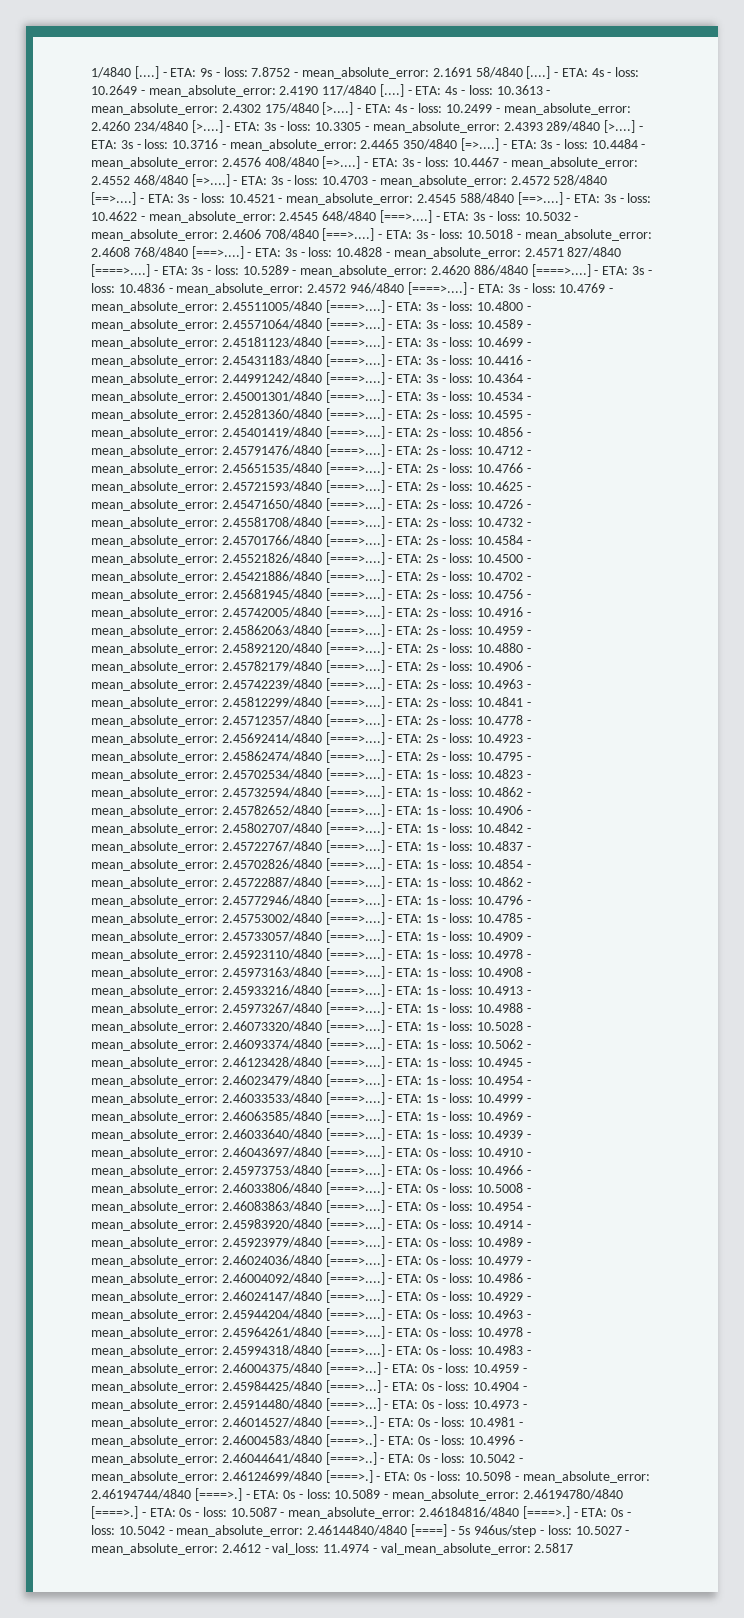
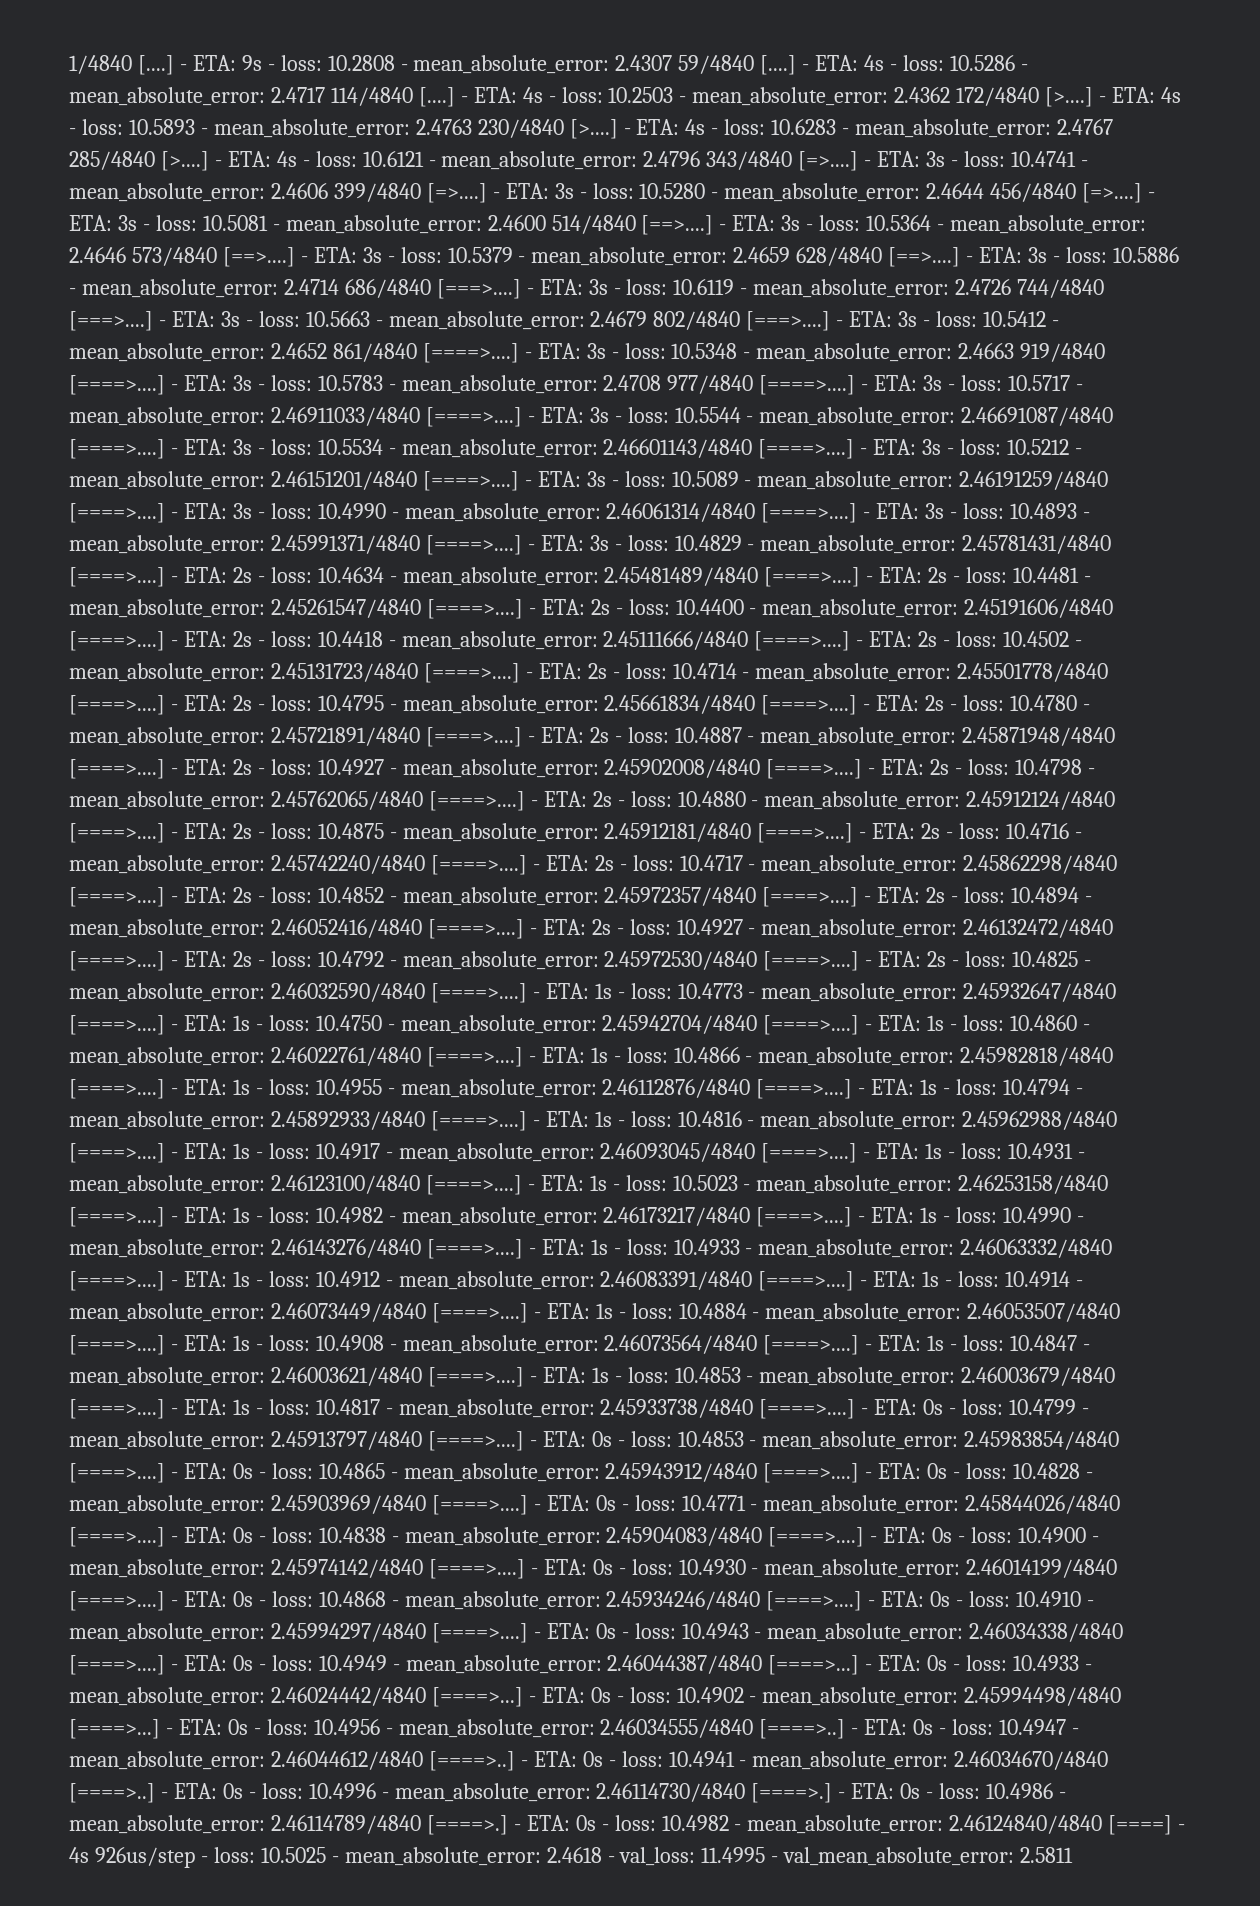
- - ETA: 9s - loss: 7.8752 - mean_absolute_error: 2.1691 58/4840 [....] - ETA: 4s - loss: 10.2649 - mean_absolute_error: 2.4190 117/4840 [....] - ETA: 4s - loss: 10.3613 - mean_absolute_error: 2.4302 175/4840 [>....] - ETA: 4s - loss: 10.2499 - mean_absolute_error: 2.4260 234/4840 [>....] - ETA: 3s - loss: 10.3305 - mean_absolute_error: 2.4393 289/4840 [>....] - ETA: 3s - loss: 10.3716 - mean_absolute_error: 2.4465 350/4840 [=>....] - ETA: 3s - loss: 10.4484 - mean_absolute_error: 2.4576 408/4840 [=>....] - ETA: 3s - loss: 10.4467 - mean_absolute_error: 2.4552 468/4840 [=>....] - ETA: 3s - loss: 10.4703 - mean_absolute_error: 2.4572 528/4840 [==>....] - ETA: 3s - loss: 10.4521 - mean_absolute_error: 2.4545 588/4840 [==>....] - ETA: 3s - loss: 10.4622 - mean_absolute_error: 2.4545 648/4840 [===>....] - ETA: 3s - loss: 10.5032 - mean_absolute_error: 2.4606 708/4840 [===>....] - ETA: 3s - loss: 10.5018 - mean_absolute_error: 2.4608 768/4840 [===>....] - ETA: 3s - loss: 10.4828 - mean_absolute_error: 2.4571 827/4840 [====>....] - ETA: 3s - loss: 10.5289 - mean_absolute_error: 2.4620 886/4840 [====>....] - ETA: 3s - loss: 10.4836 - mean_absolute_error: 2.4572 946/4840 [====>....] - ETA: 3s - loss: 10.4769 - mean_absolute_error: 2.45511005/4840 [====>....] - ETA: 3s - loss: 10.4800 - mean_absolute_error: 2.45571064/4840 [====>....] - ETA: 3s - loss: 10.4589 - mean_absolute_error: 2.45181123/4840 [====>....] - ETA: 3s - loss: 10.4699 - mean_absolute_error: 2.45431183/4840 [====>....] - ETA: 3s - loss: 10.4416 - mean_absolute_error: 2.44991242/4840 [====>....] - ETA: 3s - loss: 10.4364 - mean_absolute_error: 2.45001301/4840 [====>....] - ETA: 3s - loss: 10.4534 - mean_absolute_error: 2.45281360/4840 [====>....] - ETA: 2s - loss: 10.4595 - mean_absolute_error: 2.45401419/4840 [====>....] - ETA: 2s - loss: 10.4856 - mean_absolute_error: 2.45791476/4840 [====>....] - ETA: 2s - loss: 10.4712 - mean_absolute_error: 2.45651535/4840 [====>....] - ETA: 2s - loss: 10.4766 - mean_absolute_error: 2.45721593/4840 [====>....] - ETA: 2s - loss: 10.4625 - mean_absolute_error: 2.45471650/4840 [====>....] - ETA: 2s - loss: 10.4726 - mean_absolute_error: 2.45581708/4840 [====>....] - ETA: 2s - loss: 10.4732 - mean_absolute_error: 2.45701766/4840 [====>....] - ETA: 2s - loss: 10.4584 - mean_absolute_error: 2.45521826/4840 [====>....] - ETA: 2s - loss: 10.4500 - mean_absolute_error: 2.45421886/4840 [====>....] - ETA: 2s - loss: 10.4702 - mean_absolute_error: 2.45681945/4840 [====>....] - ETA: 2s - loss: 10.4756 - mean_absolute_error: 2.45742005/4840 [====>....] - ETA: 2s - loss: 10.4916 - mean_absolute_error: 2.45862063/4840 [====>....] - ETA: 2s - loss: 10.4959 - mean_absolute_error: 2.45892120/4840 [====>....]
+ - ETA: 9s - loss: 10.2808 - mean_absolute_error: 2.4307 59/4840 [....] - ETA: 4s - loss: 10.5286 - mean_absolute_error: 2.4717 114/4840 [....] - ETA: 4s - loss: 10.2503 - mean_absolute_error: 2.4362 172/4840 [>....] - ETA: 4s - loss: 10.5893 - mean_absolute_error: 2.4763 230/4840 [>....] - ETA: 4s - loss: 10.6283 - mean_absolute_error: 2.4767 285/4840 [>....] - ETA: 4s - loss: 10.6121 - mean_absolute_error: 2.4796 343/4840 [=>....] - ETA: 3s - loss: 10.4741 - mean_absolute_error: 2.4606 399/4840 [=>....] - ETA: 3s - loss: 10.5280 - mean_absolute_error: 2.4644 456/4840 [=>....] - ETA: 3s - loss: 10.5081 - mean_absolute_error: 2.4600 514/4840 [==>....] - ETA: 3s - loss: 10.5364 - mean_absolute_error: 2.4646 573/4840 [==>....] - ETA: 3s - loss: 10.5379 - mean_absolute_error: 2.4659 628/4840 [==>....] - ETA: 3s - loss: 10.5886 - mean_absolute_error: 2.4714 686/4840 [===>....] - ETA: 3s - loss: 10.6119 - mean_absolute_error: 2.4726 744/4840 [===>....] - ETA: 3s - loss: 10.5663 - mean_absolute_error: 2.4679 802/4840 [===>....] - ETA: 3s - loss: 10.5412 - mean_absolute_error: 2.4652 861/4840 [====>....] - ETA: 3s - loss: 10.5348 - mean_absolute_error: 2.4663 919/4840 [====>....] - ETA: 3s - loss: 10.5783 - mean_absolute_error: 2.4708 977/4840 [====>....] - ETA: 3s - loss: 10.5717 - mean_absolute_error: 2.46911033/4840 [====>....] - ETA: 3s - loss: 10.5544 - mean_absolute_error: 2.46691087/4840 [====>....] - ETA: 3s - loss: 10.5534 - mean_absolute_error: 2.46601143/4840 [====>....] - ETA: 3s - loss: 10.5212 - mean_absolute_error: 2.46151201/4840 [====>....] - ETA: 3s - loss: 10.5089 - mean_absolute_error: 2.46191259/4840 [====>....] - ETA: 3s - loss: 10.4990 - mean_absolute_error: 2.46061314/4840 [====>....] - ETA: 3s - loss: 10.4893 - mean_absolute_error: 2.45991371/4840 [====>....] - ETA: 3s - loss: 10.4829 - mean_absolute_error: 2.45781431/4840 [====>....] - ETA: 2s - loss: 10.4634 - mean_absolute_error: 2.45481489/4840 [====>....] - ETA: 2s - loss: 10.4481 - mean_absolute_error: 2.45261547/4840 [====>....] - ETA: 2s - loss: 10.4400 - mean_absolute_error: 2.45191606/4840 [====>....] - ETA: 2s - loss: 10.4418 - mean_absolute_error: 2.45111666/4840 [====>....] - ETA: 2s - loss: 10.4502 - mean_absolute_error: 2.45131723/4840 [====>....] - ETA: 2s - loss: 10.4714 - mean_absolute_error: 2.45501778/4840 [====>....] - ETA: 2s - loss: 10.4795 - mean_absolute_error: 2.45661834/4840 [====>....] - ETA: 2s - loss: 10.4780 - mean_absolute_error: 2.45721891/4840 [====>....] - ETA: 2s - loss: 10.4887 - mean_absolute_error: 2.45871948/4840 [====>....] - ETA: 2s - loss: 10.4927 - mean_absolute_error: 2.45902008/4840 [====>....] - ETA: 2s - loss: 10.4798 - mean_absolute_error: 2.45762065/4840 [====>....]
- - ETA: 2s - loss: 10.4880 - mean_absolute_error: 2.45782179/4840 [====>....] - ETA: 2s - loss: 10.4906 - mean_absolute_error: 2.45742239/4840 [====>....] - ETA: 2s - loss: 10.4963 - mean_absolute_error: 2.45812299/4840 [====>....] - ETA: 2s - loss: 10.4841 - mean_absolute_error: 2.45712357/4840 [====>....] - ETA: 2s - loss: 10.4778 - mean_absolute_error: 2.45692414/4840 [====>....] - ETA: 2s - loss: 10.4923 - mean_absolute_error: 2.45862474/4840 [====>....] - ETA: 2s - loss: 10.4795 - mean_absolute_error: 2.45702534/4840 [====>....] - ETA: 1s - loss: 10.4823 - mean_absolute_error: 2.45732594/4840 [====>....] - ETA: 1s - loss: 10.4862 - mean_absolute_error: 2.45782652/4840 [====>....] - ETA: 1s - loss: 10.4906 - mean_absolute_error: 2.45802707/4840 [====>....] - ETA: 1s - loss: 10.4842 - mean_absolute_error: 2.45722767/4840 [====>....] - ETA: 1s - loss: 10.4837 - mean_absolute_error: 2.45702826/4840 [====>....] - ETA: 1s - loss: 10.4854 - mean_absolute_error: 2.45722887/4840 [====>....] - ETA: 1s - loss: 10.4862 - mean_absolute_error: 2.45772946/4840 [====>....] - ETA: 1s - loss: 10.4796 - mean_absolute_error: 2.45753002/4840 [====>....] - ETA: 1s - loss: 10.4785 - mean_absolute_error: 2.45733057/4840 [====>....] - ETA: 1s - loss: 10.4909 - mean_absolute_error: 2.45923110/4840 [====>....] - ETA: 1s - loss: 10.4978 - mean_absolute_error: 2.45973163/4840 [====>....]
+ - ETA: 2s - loss: 10.4880 - mean_absolute_error: 2.45912124/4840 [====>....] - ETA: 2s - loss: 10.4875 - mean_absolute_error: 2.45912181/4840 [====>....] - ETA: 2s - loss: 10.4716 - mean_absolute_error: 2.45742240/4840 [====>....] - ETA: 2s - loss: 10.4717 - mean_absolute_error: 2.45862298/4840 [====>....] - ETA: 2s - loss: 10.4852 - mean_absolute_error: 2.45972357/4840 [====>....] - ETA: 2s - loss: 10.4894 - mean_absolute_error: 2.46052416/4840 [====>....] - ETA: 2s - loss: 10.4927 - mean_absolute_error: 2.46132472/4840 [====>....] - ETA: 2s - loss: 10.4792 - mean_absolute_error: 2.45972530/4840 [====>....] - ETA: 2s - loss: 10.4825 - mean_absolute_error: 2.46032590/4840 [====>....] - ETA: 1s - loss: 10.4773 - mean_absolute_error: 2.45932647/4840 [====>....] - ETA: 1s - loss: 10.4750 - mean_absolute_error: 2.45942704/4840 [====>....] - ETA: 1s - loss: 10.4860 - mean_absolute_error: 2.46022761/4840 [====>....] - ETA: 1s - loss: 10.4866 - mean_absolute_error: 2.45982818/4840 [====>....] - ETA: 1s - loss: 10.4955 - mean_absolute_error: 2.46112876/4840 [====>....] - ETA: 1s - loss: 10.4794 - mean_absolute_error: 2.45892933/4840 [====>....] - ETA: 1s - loss: 10.4816 - mean_absolute_error: 2.45962988/4840 [====>....] - ETA: 1s - loss: 10.4917 - mean_absolute_error: 2.46093045/4840 [====>....] - ETA: 1s - loss: 10.4931 - mean_absolute_error: 2.46123100/4840 [====>....] - ETA: 1s - loss: 10.5023 - mean_absolute_error: 2.46253158/4840 [====>....] - ETA: 1s - loss: 10.4982 - mean_absolute_error: 2.46173217/4840 [====>....] - ETA: 1s - loss: 10.4990 - mean_absolute_error: 2.46143276/4840 [====>....] - ETA: 1s - loss: 10.4933 - mean_absolute_error: 2.46063332/4840 [====>....] - ETA: 1s - loss: 10.4912 - mean_absolute_error: 2.46083391/4840 [====>....] - ETA: 1s - loss: 10.4914 - mean_absolute_error: 2.46073449/4840 [====>....] - ETA: 1s - loss: 10.4884 - mean_absolute_error: 2.46053507/4840 [====>....]
- - ETA: 1s - loss: 10.4908 - mean_absolute_error: 2.45933216/4840 [====>....] - ETA: 1s - loss: 10.4913 - mean_absolute_error: 2.45973267/4840 [====>....] - ETA: 1s - loss: 10.4988 - mean_absolute_error: 2.46073320/4840 [====>....] - ETA: 1s - loss: 10.5028 - mean_absolute_error: 2.46093374/4840 [====>....] - ETA: 1s - loss: 10.5062 - mean_absolute_error: 2.46123428/4840 [====>....] - ETA: 1s - loss: 10.4945 - mean_absolute_error: 2.46023479/4840 [====>....] - ETA: 1s - loss: 10.4954 - mean_absolute_error: 2.46033533/4840 [====>....] - ETA: 1s - loss: 10.4999 - mean_absolute_error: 2.46063585/4840 [====>....] - ETA: 1s - loss: 10.4969 - mean_absolute_error: 2.46033640/4840 [====>....] - ETA: 1s - loss: 10.4939 - mean_absolute_error: 2.46043697/4840 [====>....]
+ - ETA: 1s - loss: 10.4908 - mean_absolute_error: 2.46073564/4840 [====>....] - ETA: 1s - loss: 10.4847 - mean_absolute_error: 2.46003621/4840 [====>....] - ETA: 1s - loss: 10.4853 - mean_absolute_error: 2.46003679/4840 [====>....] - ETA: 1s - loss: 10.4817 - mean_absolute_error: 2.45933738/4840 [====>....] - ETA: 0s - loss: 10.4799 - mean_absolute_error: 2.45913797/4840 [====>....] - ETA: 0s - loss: 10.4853 - mean_absolute_error: 2.45983854/4840 [====>....] - ETA: 0s - loss: 10.4865 - mean_absolute_error: 2.45943912/4840 [====>....] - ETA: 0s - loss: 10.4828 - mean_absolute_error: 2.45903969/4840 [====>....] - ETA: 0s - loss: 10.4771 - mean_absolute_error: 2.45844026/4840 [====>....] - ETA: 0s - loss: 10.4838 - mean_absolute_error: 2.45904083/4840 [====>....] - ETA: 0s - loss: 10.4900 - mean_absolute_error: 2.45974142/4840 [====>....] - ETA: 0s - loss: 10.4930 - mean_absolute_error: 2.46014199/4840 [====>....] - ETA: 0s - loss: 10.4868 - mean_absolute_error: 2.45934246/4840 [====>....]
- - ETA: 0s - loss: 10.4910 - mean_absolute_error: 2.45973753/4840 [====>....] - ETA: 0s - loss: 10.4966 - mean_absolute_error: 2.46033806/4840 [====>....] - ETA: 0s - loss: 10.5008 - mean_absolute_error: 2.46083863/4840 [====>....] - ETA: 0s - loss: 10.4954 - mean_absolute_error: 2.45983920/4840 [====>....] - ETA: 0s - loss: 10.4914 - mean_absolute_error: 2.45923979/4840 [====>....] - ETA: 0s - loss: 10.4989 - mean_absolute_error: 2.46024036/4840 [====>....] - ETA: 0s - loss: 10.4979 - mean_absolute_error: 2.46004092/4840 [====>....] - ETA: 0s - loss: 10.4986 - mean_absolute_error: 2.46024147/4840 [====>....] - ETA: 0s - loss: 10.4929 - mean_absolute_error: 2.45944204/4840 [====>....] - ETA: 0s - loss: 10.4963 - mean_absolute_error: 2.45964261/4840 [====>....] - ETA: 0s - loss: 10.4978 - mean_absolute_error: 2.45994318/4840 [====>....] - ETA: 0s - loss: 10.4983 - mean_absolute_error: 2.46004375/4840 [====>...] - ETA: 0s - loss: 10.4959 - mean_absolute_error: 2.45984425/4840 [====>...] - ETA: 0s - loss: 10.4904 - mean_absolute_error: 2.45914480/4840 [====>...] - ETA: 0s - loss: 10.4973 - mean_absolute_error: 2.46014527/4840 [====>..] - ETA: 0s - loss: 10.4981 - mean_absolute_error: 2.46004583/4840 [====>..]
+ - ETA: 0s - loss: 10.4910 - mean_absolute_error: 2.45994297/4840 [====>....] - ETA: 0s - loss: 10.4943 - mean_absolute_error: 2.46034338/4840 [====>....] - ETA: 0s - loss: 10.4949 - mean_absolute_error: 2.46044387/4840 [====>...] - ETA: 0s - loss: 10.4933 - mean_absolute_error: 2.46024442/4840 [====>...] - ETA: 0s - loss: 10.4902 - mean_absolute_error: 2.45994498/4840 [====>...] - ETA: 0s - loss: 10.4956 - mean_absolute_error: 2.46034555/4840 [====>..] - ETA: 0s - loss: 10.4947 - mean_absolute_error: 2.46044612/4840 [====>..] - ETA: 0s - loss: 10.4941 - mean_absolute_error: 2.46034670/4840 [====>..]
- - ETA: 0s - loss: 10.4996 - mean_absolute_error: 2.46044641/4840 [====>..] - ETA: 0s - loss: 10.5042 - mean_absolute_error: 2.46124699/4840 [====>.] - ETA: 0s - loss: 10.5098 - mean_absolute_error: 2.46194744/4840 [====>.] - ETA: 0s - loss: 10.5089 - mean_absolute_error: 2.46194780/4840 [====>.] - ETA: 0s - loss: 10.5087 - mean_absolute_error: 2.46184816/4840 [====>.] - ETA: 0s - loss: 10.5042 - mean_absolute_error: 2.46144840/4840 [====] - 5s 946us/step - loss: 10.5027 - mean_absolute_error: 2.4612 - val_loss: 11.4974 - val_mean_absolute_error: 2.5817
+ - ETA: 0s - loss: 10.4996 - mean_absolute_error: 2.46114730/4840 [====>.] - ETA: 0s - loss: 10.4986 - mean_absolute_error: 2.46114789/4840 [====>.] - ETA: 0s - loss: 10.4982 - mean_absolute_error: 2.46124840/4840 [====] - 4s 926us/step - loss: 10.5025 - mean_absolute_error: 2.4618 - val_loss: 11.4995 - val_mean_absolute_error: 2.5811

